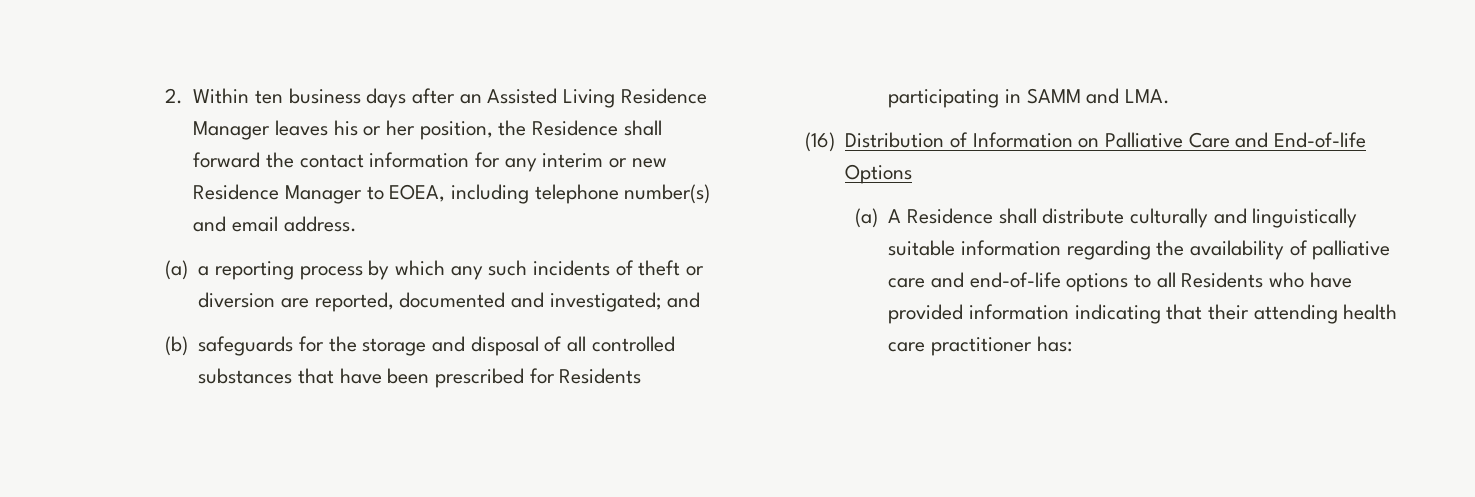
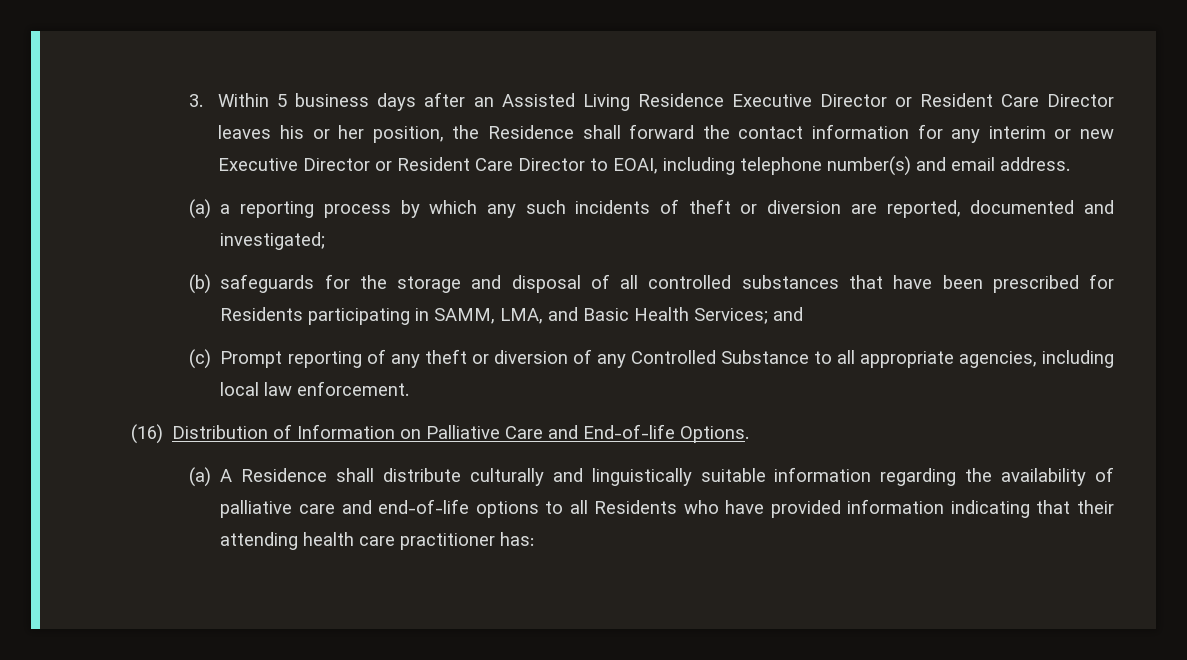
- 2. Within ten business days after an Assisted Living Residence Manager leaves his or her position, the Residence shall forward the contact information for any interim or new Residence Manager to EOEA, including telephone number(s) and email address.
+ 3. Within 5 business days after an Assisted Living Residence Executive Director or Resident Care Director leaves his or her position, the Residence shall forward the contact information for any interim or new Executive Director or Resident Care Director to EOAI, including telephone number(s) and email address.
- (a) a reporting process by which any such incidents of theft or diversion are reported, documented and investigated; and
+ (a) a reporting process by which any such incidents of theft or diversion are reported, documented and investigated;
- (b) safeguards for the storage and disposal of all controlled substances that have been prescribed for Residents participating in SAMM and LMA.
+ (b) safeguards for the storage and disposal of all controlled substances that have been prescribed for Residents participating in SAMM, LMA, and Basic Health Services; and
+ (c) Prompt reporting of any theft or diversion of any Controlled Substance to all appropriate agencies, including local law enforcement.
- (16) Distribution of Information on Palliative Care and End-of-life Options
+ (16) Distribution of Information on Palliative Care and End-of-life Options.

